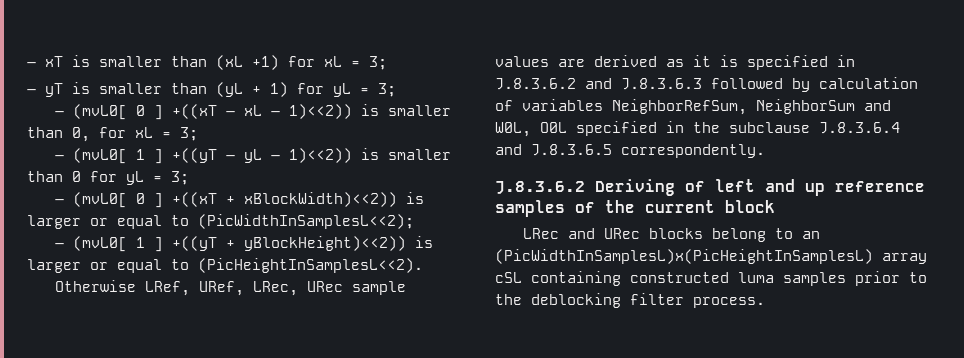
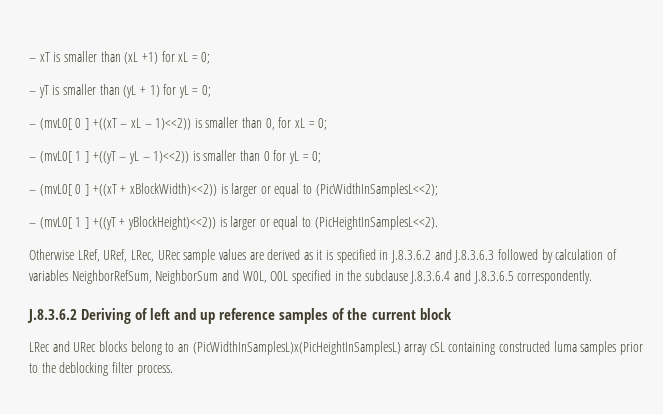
- – xT is smaller than (xL +1) for xL = 3;
+ – xT is smaller than (xL +1) for xL = 0;
- – yT is smaller than (yL + 1) for yL = 3;
+ – yT is smaller than (yL + 1) for yL = 0;
- – (mvL0[ 0 ] +((xT – xL – 1)<<2)) is smaller than 0, for xL = 3;
+ – (mvL0[ 0 ] +((xT – xL – 1)<<2)) is smaller than 0, for xL = 0;
- – (mvL0[ 1 ] +((yT – yL – 1)<<2)) is smaller than 0 for yL = 3;
+ – (mvL0[ 1 ] +((yT – yL – 1)<<2)) is smaller than 0 for yL = 0;

